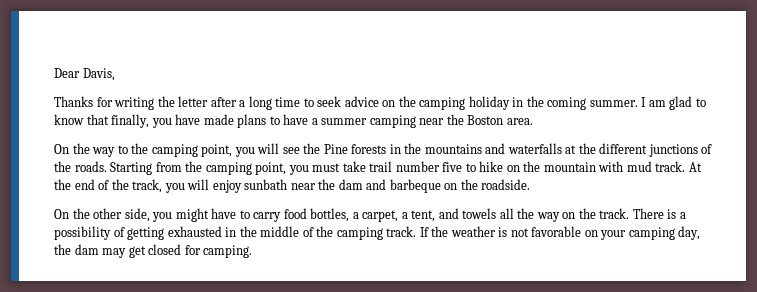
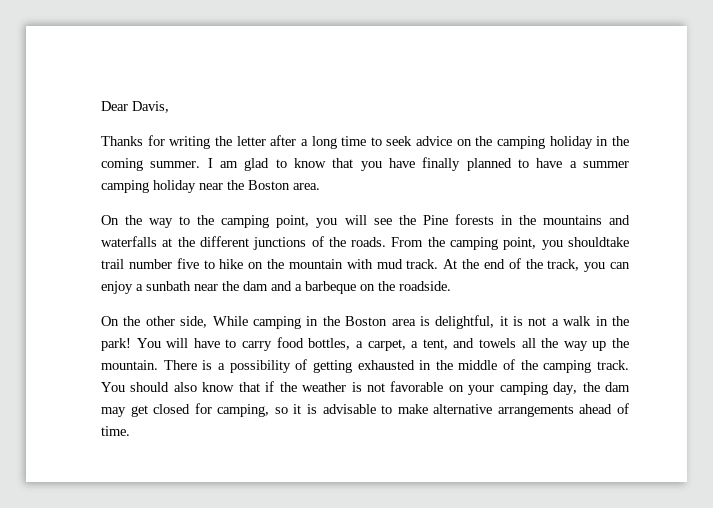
- I am glad to know that finally, you have made plans to have a summer camping near the Boston area.
+ I am glad to know that you have finally planned to have a summer camping holiday near the Boston area.
- Starting from the camping point, you must take trail number five to hike on the mountain with mud track.
+ From the camping point, you shouldtake trail number five to hike on the mountain with mud track.
- At the end of the track, you will enjoy sunbath near the dam and barbeque on the roadside.
+ At the end of the track, you can enjoy a sunbath near the dam and a barbeque on the roadside.
- On the other side, you might have to carry food bottles, a carpet, a tent, and towels all the way on the track.
+ On the other side, While camping in the Boston area is delightful, it is not a walk in the park! You will have to carry food bottles, a carpet, a tent, and towels all the way up the mountain.
- If the weather is not favorable on your camping day, the dam may get closed for camping.
+ You should also know that if the weather is not favorable on your camping day, the dam may get closed for camping, so it is advisable to make alternative arrangements ahead of time.

